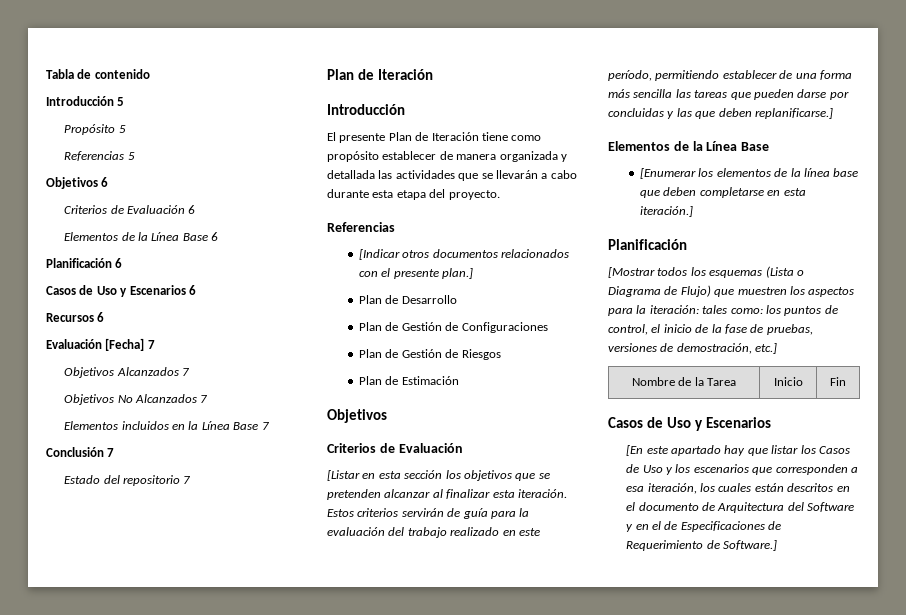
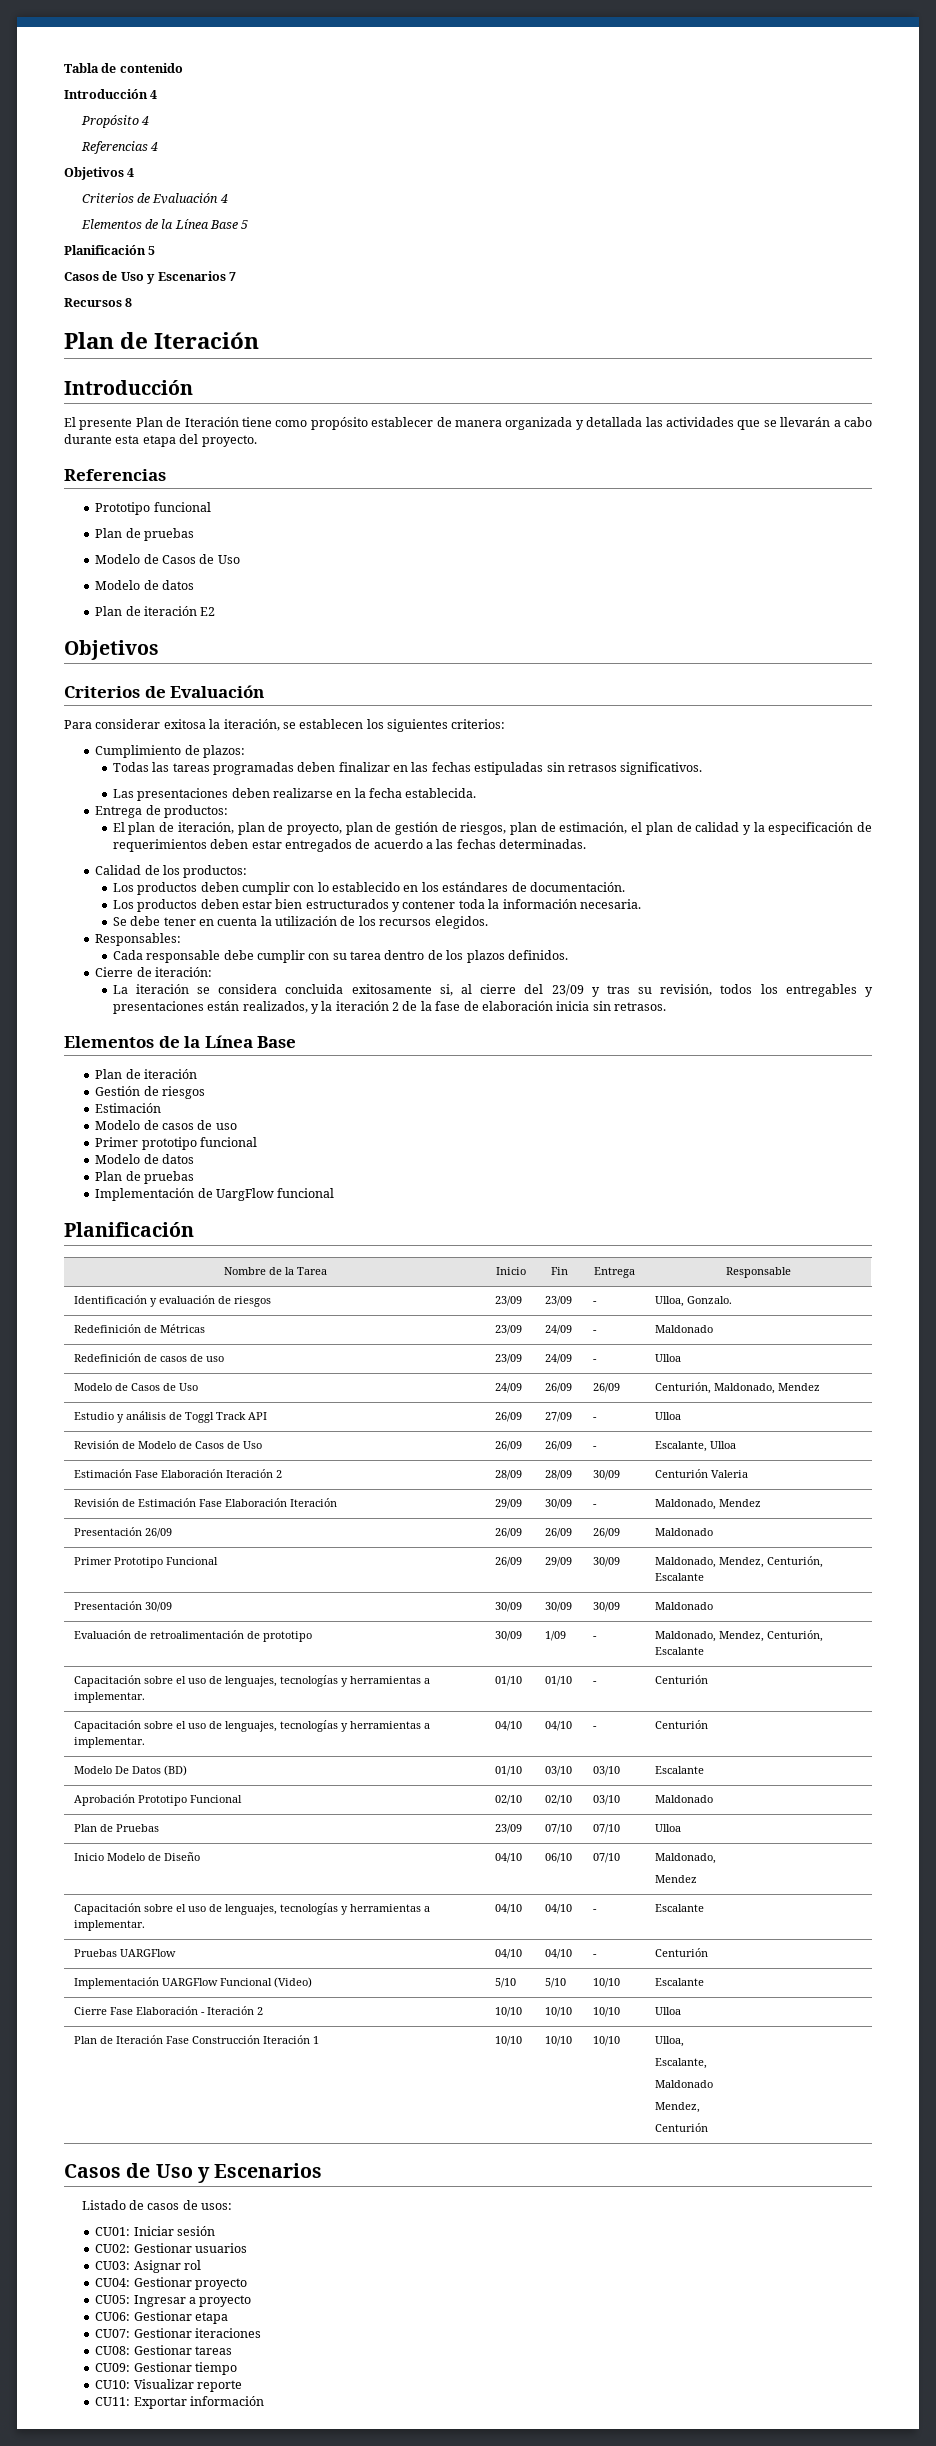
- Introducción 5
+ Introducción 4
- Propósito 5
- Referencias 5
- Objetivos 6
- Criterios de Evaluación 6
- Elementos de la Línea Base 6
- Planificación 6
- Casos de Uso y Escenarios 6
+ Propósito 4
+ Referencias 4
+ Objetivos 4
+ Criterios de Evaluación 4
+ Elementos de la Línea Base 5
+ Planificación 5
+ Casos de Uso y Escenarios 7
- Recursos 6
- Evaluación [Fecha] 7
- Objetivos Alcanzados 7
- Objetivos No Alcanzados 7
- Elementos incluidos en la Línea Base 7
- Conclusión 7
- Estado del repositorio 7
+ Recursos 8
- [Indicar otros documentos relacionados con el presente plan.]
- Plan de Desarrollo
- Plan de Gestión de Configuraciones
- Plan de Gestión de Riesgos
- Plan de Estimación
+ Prototipo funcional
+ Plan de pruebas
+ Modelo de Casos de Uso
+ Modelo de datos
+ Plan de iteración E2
  Objetivos
  Criterios de Evaluación
- [Listar en esta sección los objetivos que se pretenden alcanzar al finalizar esta iteración. Estos criterios servirán de guía para la evaluación del trabajo realizado en este período, permitiendo establecer de una forma más sencilla las tareas que pueden darse por concluidas y las que deben replanificarse.]
+ Para considerar exitosa la iteración, se establecen los siguientes criterios:
+ Cumplimiento de plazos:
+ Todas las tareas programadas deben finalizar en las fechas estipuladas sin retrasos significativos.
+ Las presentaciones deben realizarse en la fecha establecida.
+ Entrega de productos:
+ El plan de iteración, plan de proyecto, plan de gestión de riesgos, plan de estimación, el plan de calidad y la especificación de requerimientos deben estar entregados de acuerdo a las fechas determinadas.
+ Calidad de los productos:
+ Los productos deben cumplir con lo establecido en los estándares de documentación.
+ Los productos deben estar bien estructurados y contener toda la información necesaria.
+ Se debe tener en cuenta la utilización de los recursos elegidos.
+ Responsables:
+ Cada responsable debe cumplir con su tarea dentro de los plazos definidos.
+ Cierre de iteración:
+ La iteración se considera concluida exitosamente si, al cierre del 23/09 y tras su revisión, todos los entregables y presentaciones están realizados, y la iteración 2 de la fase de elaboración inicia sin retrasos.
  Elementos de la Línea Base
- [Enumerar los elementos de la línea base que deben completarse en esta iteración.]
+ Plan de iteración
+ Gestión de riesgos
+ Estimación
+ Modelo de casos de uso
+ Primer prototipo funcional
+ Modelo de datos
+ Plan de pruebas
+ Implementación de UargFlow funcional
  Planificación
- [Mostrar todos los esquemas (Lista o Diagrama de Flujo) que muestren los aspectos para la iteración: tales como: los puntos de control, el inicio de la fase de pruebas, versiones de demostración, etc.]
- Nombre de la Tarea | Inicio | Fin
+ Nombre de la Tarea | Inicio | Fin | Entrega | Responsable
+ Identificación y evaluación de riesgos | 23/09 | 23/09 | - | Ulloa, Gonzalo.
+ Redefinición de Métricas | 23/09 | 24/09 | - | Maldonado
+ Redefinición de casos de uso | 23/09 | 24/09 | - | Ulloa
+ Modelo de Casos de Uso | 24/09 | 26/09 | 26/09 | Centurión, Maldonado, Mendez
+ Estudio y análisis de Toggl Track API | 26/09 | 27/09 | - | Ulloa
+ Revisión de Modelo de Casos de Uso | 26/09 | 26/09 | - | Escalante, Ulloa
+ Estimación Fase Elaboración Iteración 2 | 28/09 | 28/09 | 30/09 | Centurión Valeria
+ Revisión de Estimación Fase Elaboración Iteración | 29/09 | 30/09 | - | Maldonado, Mendez
+ Presentación 26/09 | 26/09 | 26/09 | 26/09 | Maldonado
+ Primer Prototipo Funcional | 26/09 | 29/09 | 30/09 | Maldonado, Mendez, Centurión, Escalante
+ Presentación 30/09 | 30/09 | 30/09 | 30/09 | Maldonado
+ Evaluación de retroalimentación de prototipo | 30/09 | 1/09 | - | Maldonado, Mendez, Centurión, Escalante
+ Capacitación sobre el uso de lenguajes, tecnologías y herramientas a implementar. | 01/10 | 01/10 | - | Centurión
+ Capacitación sobre el uso de lenguajes, tecnologías y herramientas a implementar. | 04/10 | 04/10 | - | Centurión
+ Modelo De Datos (BD) | 01/10 | 03/10 | 03/10 | Escalante
+ Aprobación Prototipo Funcional | 02/10 | 02/10 | 03/10 | Maldonado
+ Plan de Pruebas | 23/09 | 07/10 | 07/10 | Ulloa
+ Inicio Modelo de Diseño | 04/10 | 06/10 | 07/10 | Maldonado,
+ Mendez
+ Capacitación sobre el uso de lenguajes, tecnologías y herramientas a implementar. | 04/10 | 04/10 | - | Escalante
+ Pruebas UARGFlow | 04/10 | 04/10 | - | Centurión
+ Implementación UARGFlow Funcional (Video) | 5/10 | 5/10 | 10/10 | Escalante
+ Cierre Fase Elaboración - Iteración 2 | 10/10 | 10/10 | 10/10 | Ulloa
+ Plan de Iteración Fase Construcción Iteración 1 | 10/10 | 10/10 | 10/10 | Ulloa,
+ Escalante,
+ Maldonado
+ Mendez,
+ Centurión
- [En este apartado hay que listar los Casos de Uso y los escenarios que corresponden a esa iteración, los cuales están descritos en el documento de Arquitectura del Software y en el de Especificaciones de Requerimiento de Software.]
+ Listado de casos de usos:
+ CU01: Iniciar sesión
+ CU02: Gestionar usuarios
+ CU03: Asignar rol
+ CU04: Gestionar proyecto
+ CU05: Ingresar a proyecto
+ CU06: Gestionar etapa
+ CU07: Gestionar iteraciones
+ CU08: Gestionar tareas
+ CU09: Gestionar tiempo
+ CU10: Visualizar reporte
+ CU11: Exportar información

